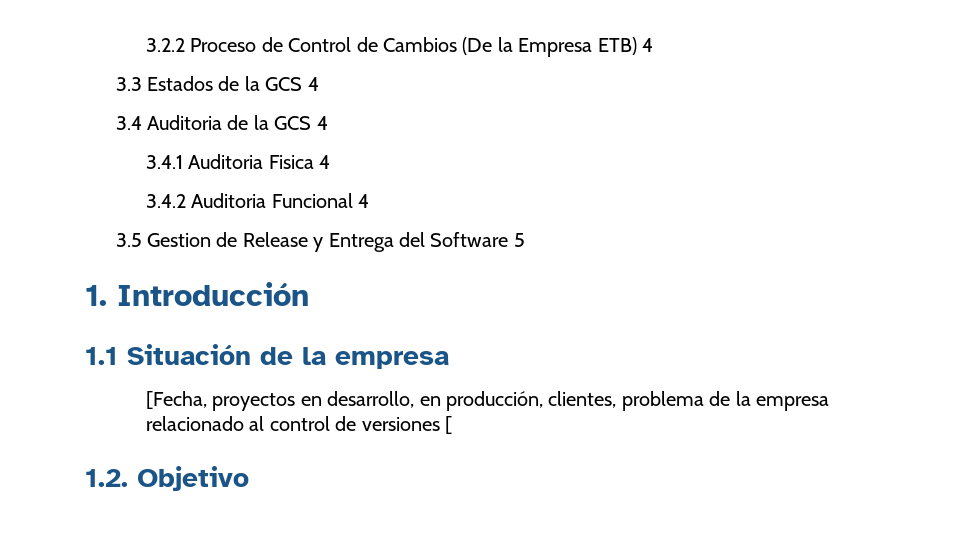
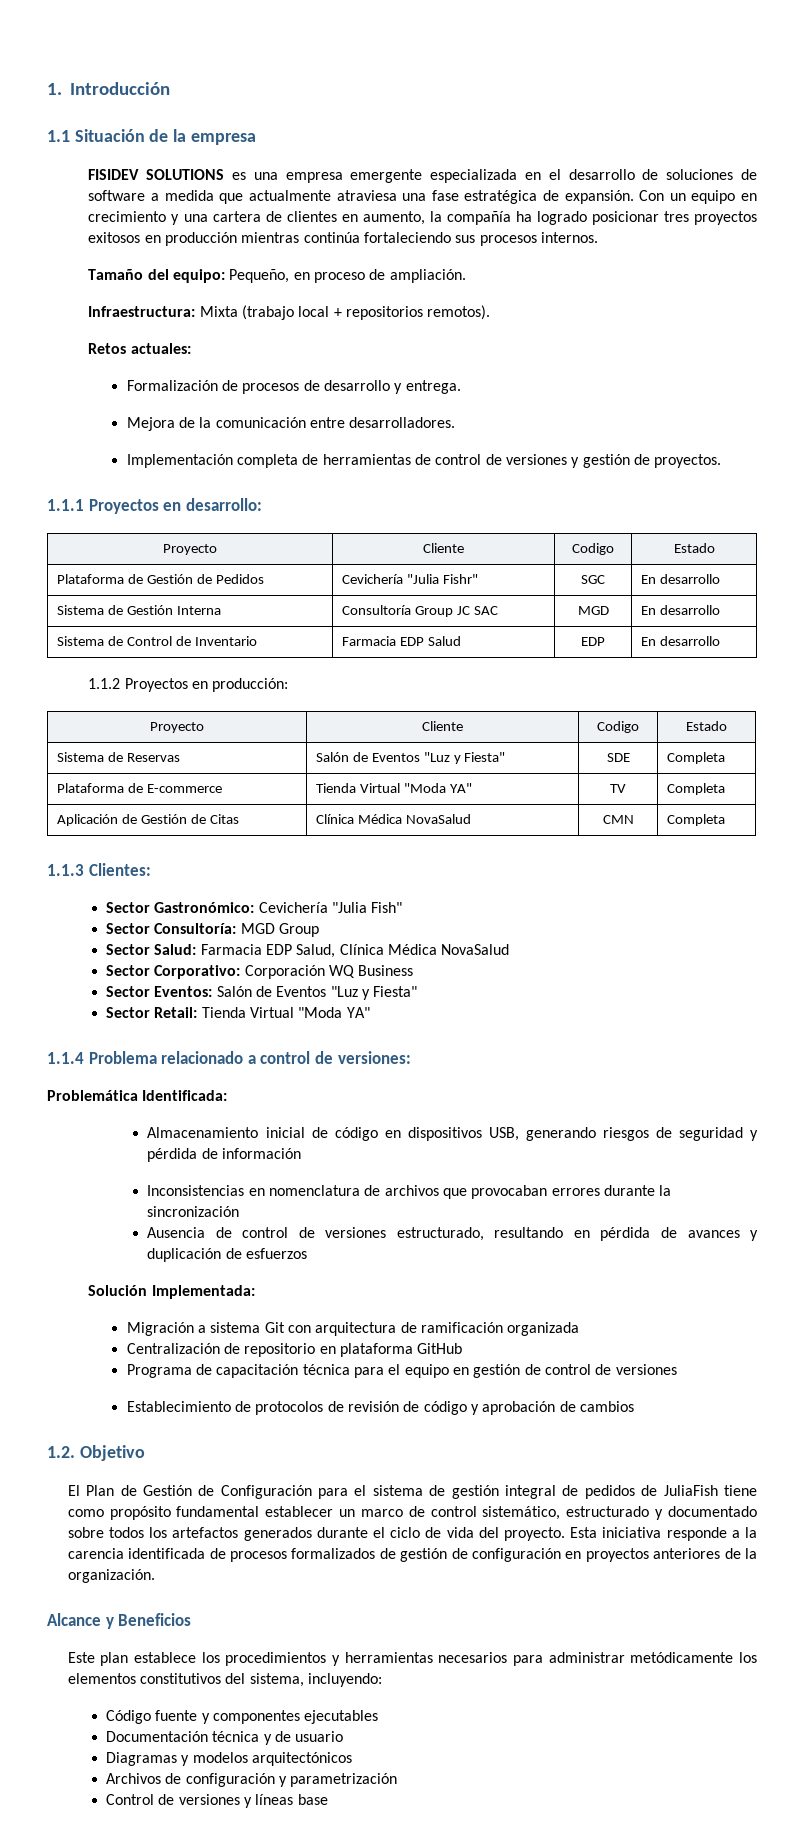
- 3.2.2 Proceso de Control de Cambios (De la Empresa ETB) 4
- 3.3 Estados de la GCS 4
- 3.4 Auditoria de la GCS 4
- 3.4.1 Auditoria Fisica 4
- 3.4.2 Auditoria Funcional 4
- 3.5 Gestion de Release y Entrega del Software 5
- [Fecha, proyectos en desarrollo, en producción, clientes, problema de la empresa relacionado al control de versiones [
+ FISIDEV SOLUTIONS es una empresa emergente especializada en el desarrollo de soluciones de software a medida que actualmente atraviesa una fase estratégica de expansión. Con un equipo en crecimiento y una cartera de clientes en aumento, la compañía ha logrado posicionar tres proyectos exitosos en producción mientras continúa fortaleciendo sus procesos internos.
+ Tamaño del equipo: Pequeño, en proceso de ampliación.
+ Infraestructura: Mixta (trabajo local + repositorios remotos).
+ Retos actuales:
+ Formalización de procesos de desarrollo y entrega.
+ Mejora de la comunicación entre desarrolladores.
+ Implementación completa de herramientas de control de versiones y gestión de proyectos.
+ 1.1.1 Proyectos en desarrollo:
+ Proyecto | Cliente | Codigo | Estado
+ Plataforma de Gestión de Pedidos | Cevichería "Julia Fishr" | SGC | En desarrollo
+ Sistema de Gestión Interna | Consultoría Group JC SAC | MGD | En desarrollo
+ Sistema de Control de Inventario | Farmacia EDP Salud | EDP | En desarrollo
+ 1.1.2 Proyectos en producción:
+ Proyecto | Cliente | Codigo | Estado
+ Sistema de Reservas | Salón de Eventos "Luz y Fiesta" | SDE | Completa
+ Plataforma de E-commerce | Tienda Virtual "Moda YA" | TV | Completa
+ Aplicación de Gestión de Citas | Clínica Médica NovaSalud | CMN | Completa
+ 1.1.3 Clientes:
+ Sector Gastronómico: Cevichería "Julia Fish"
+ Sector Consultoría: MGD Group
+ Sector Salud: Farmacia EDP Salud, Clínica Médica NovaSalud
+ Sector Corporativo: Corporación WQ Business
+ Sector Eventos: Salón de Eventos "Luz y Fiesta"
+ Sector Retail: Tienda Virtual "Moda YA"
+ 1.1.4 Problema relacionado a control de versiones:
+ Problemática Identificada:
+ Almacenamiento inicial de código en dispositivos USB, generando riesgos de seguridad y pérdida de información
+ Inconsistencias en nomenclatura de archivos que provocaban errores durante la sincronización
+ Ausencia de control de versiones estructurado, resultando en pérdida de avances y duplicación de esfuerzos
+ Solución Implementada:
+ Migración a sistema Git con arquitectura de ramificación organizada
+ Centralización de repositorio en plataforma GitHub
+ Programa de capacitación técnica para el equipo en gestión de control de versiones
+ Establecimiento de protocolos de revisión de código y aprobación de cambios
  1.2. Objetivo
+ El Plan de Gestión de Configuración para el sistema de gestión integral de pedidos de JuliaFish tiene como propósito fundamental establecer un marco de control sistemático, estructurado y documentado sobre todos los artefactos generados durante el ciclo de vida del proyecto. Esta iniciativa responde a la carencia identificada de procesos formalizados de gestión de configuración en proyectos anteriores de la organización.
+ Alcance y Beneficios
+ Este plan establece los procedimientos y herramientas necesarios para administrar metódicamente los elementos constitutivos del sistema, incluyendo:
+ Código fuente y componentes ejecutables
+ Documentación técnica y de usuario
+ Diagramas y modelos arquitectónicos
+ Archivos de configuración y parametrización
+ Control de versiones y líneas base

